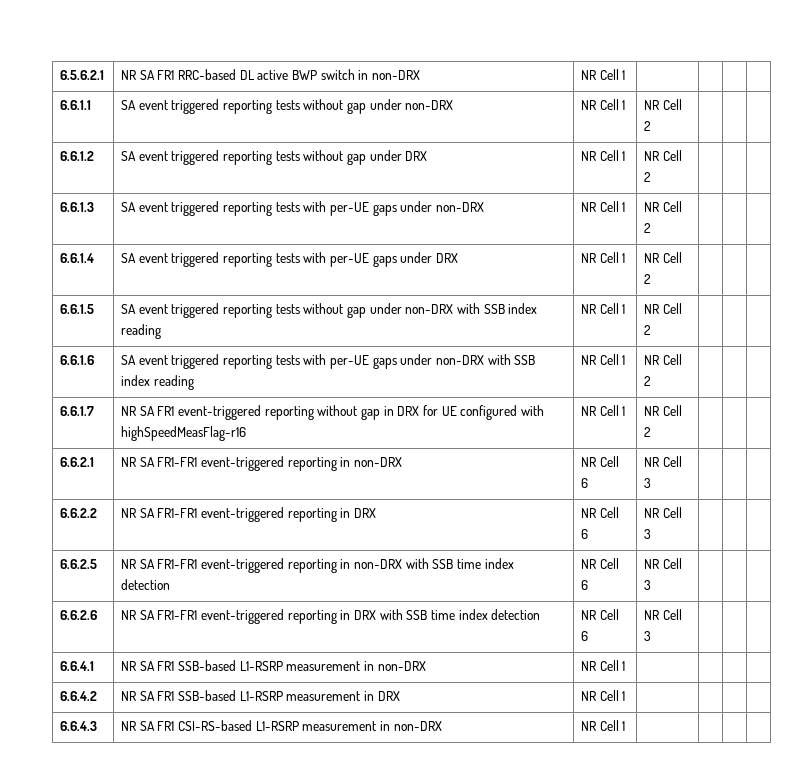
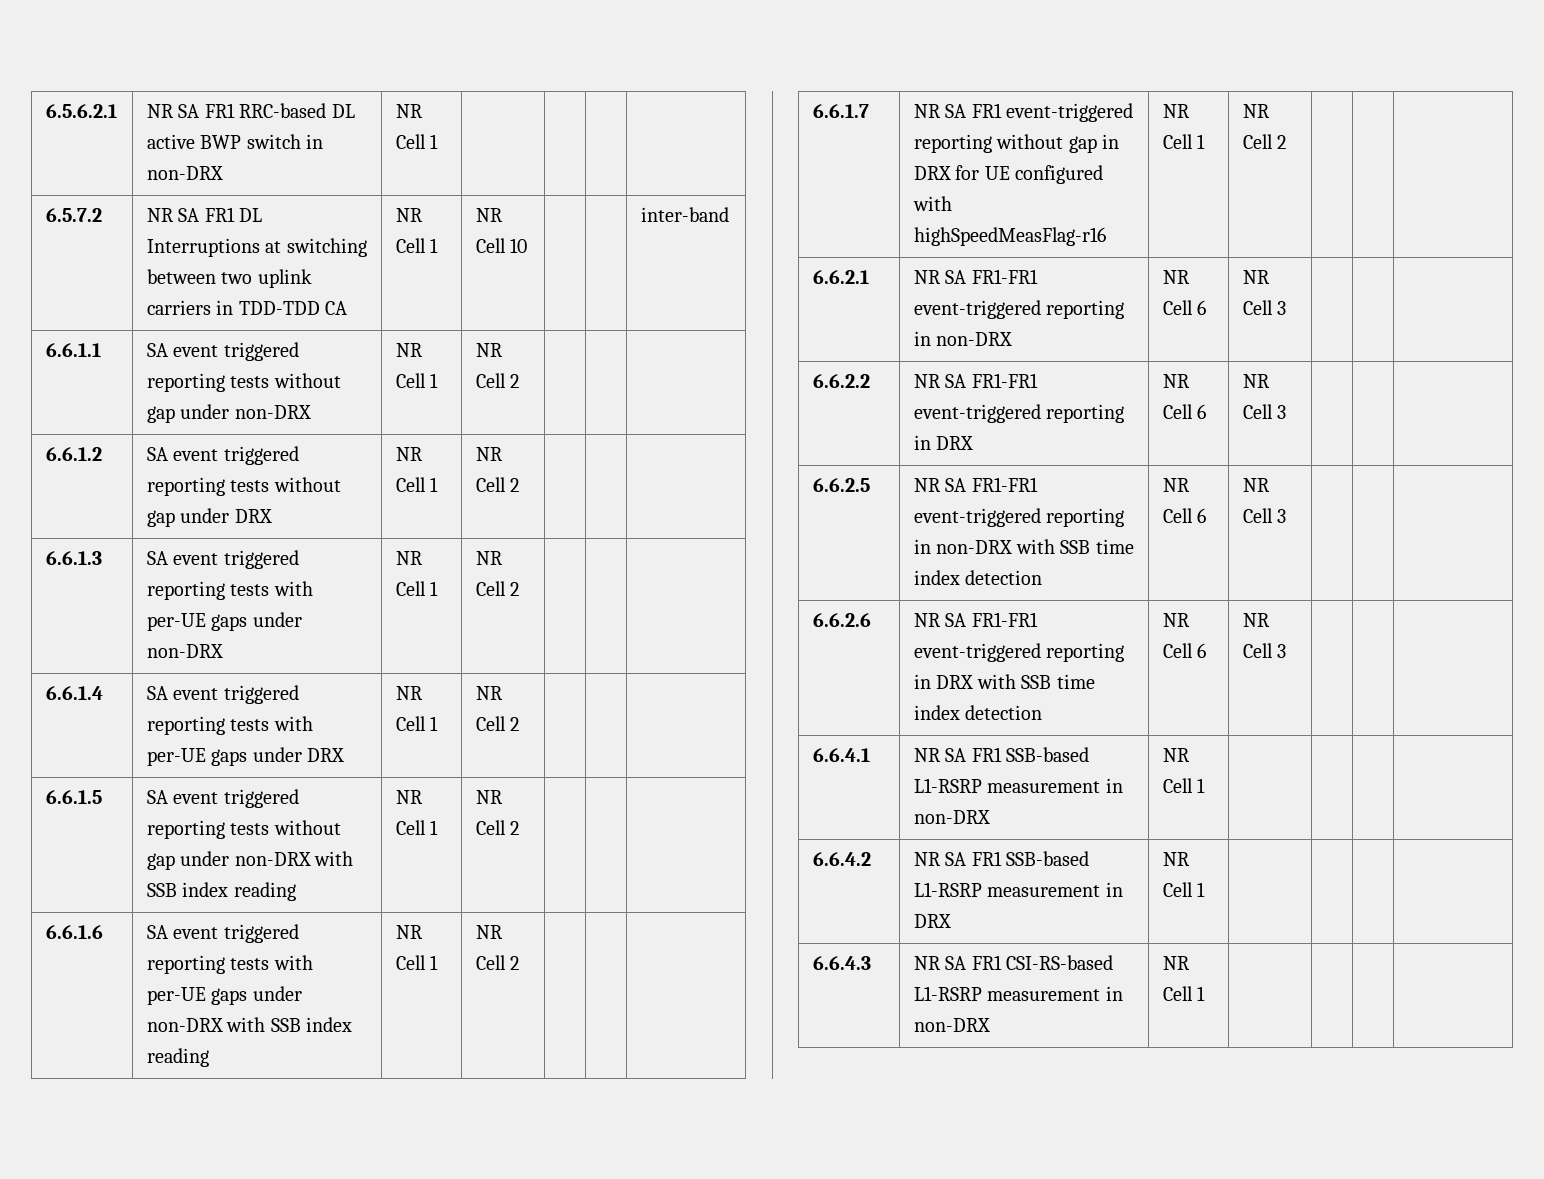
+ 6.5.7.2 | NR SA FR1 DL Interruptions at switching between two uplink carriers in TDD-TDD CA | NR Cell 1 | NR Cell 10 | | | inter-band

